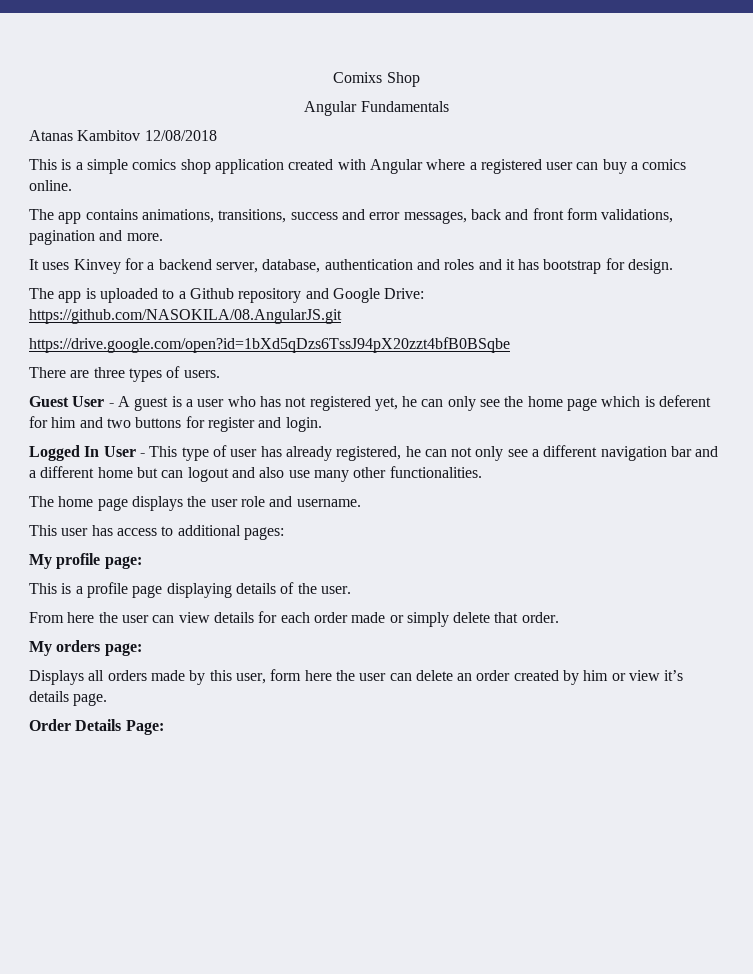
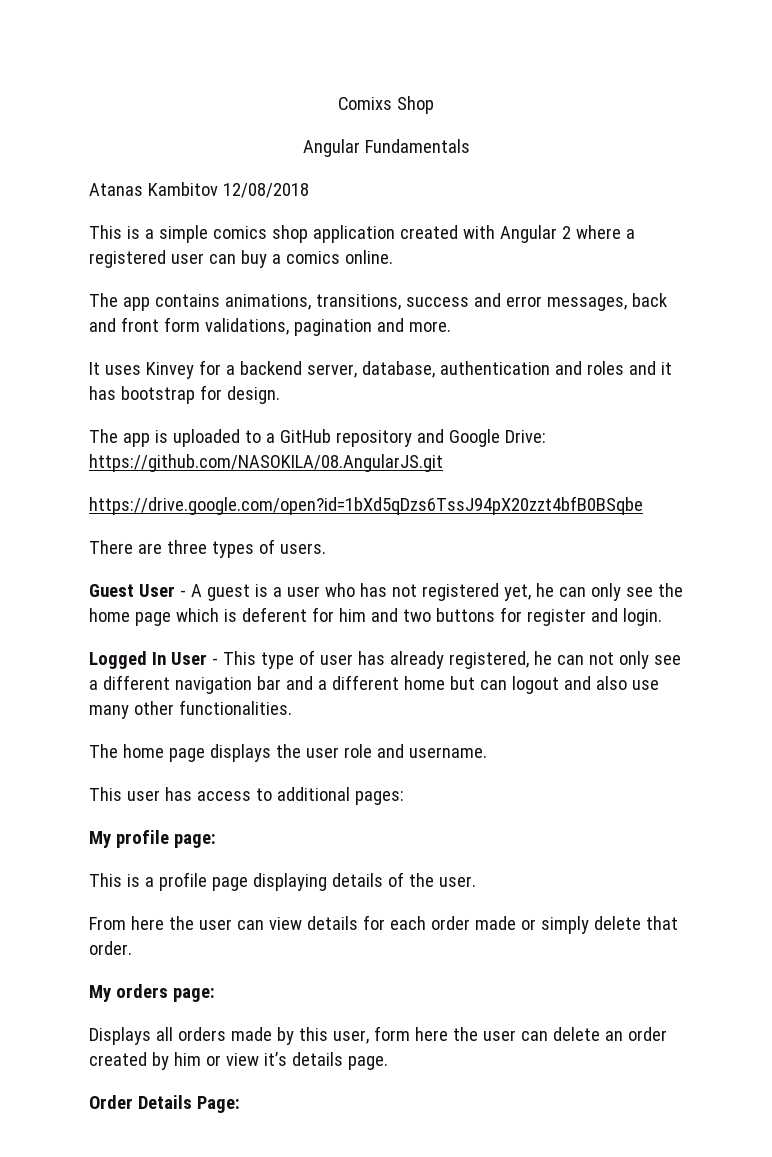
- This is a simple comics shop application created with Angular where a registered user can buy a comics online.
+ This is a simple comics shop application created with Angular 2 where a registered user can buy a comics online.
- The app is uploaded to a Github repository and Google Drive: https://github.com/NASOKILA/08.AngularJS.git
+ The app is uploaded to a GitHub repository and Google Drive: https://github.com/NASOKILA/08.AngularJS.git

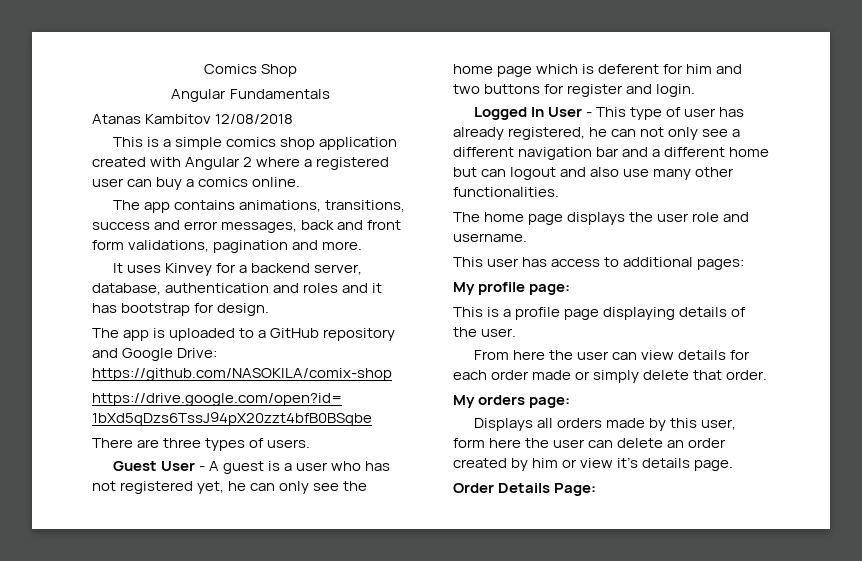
- Comixs Shop
+ Comics Shop
- The app is uploaded to a GitHub repository and Google Drive: https://github.com/NASOKILA/08.AngularJS.git
+ The app is uploaded to a GitHub repository and Google Drive: https://github.com/NASOKILA/comix-shop

